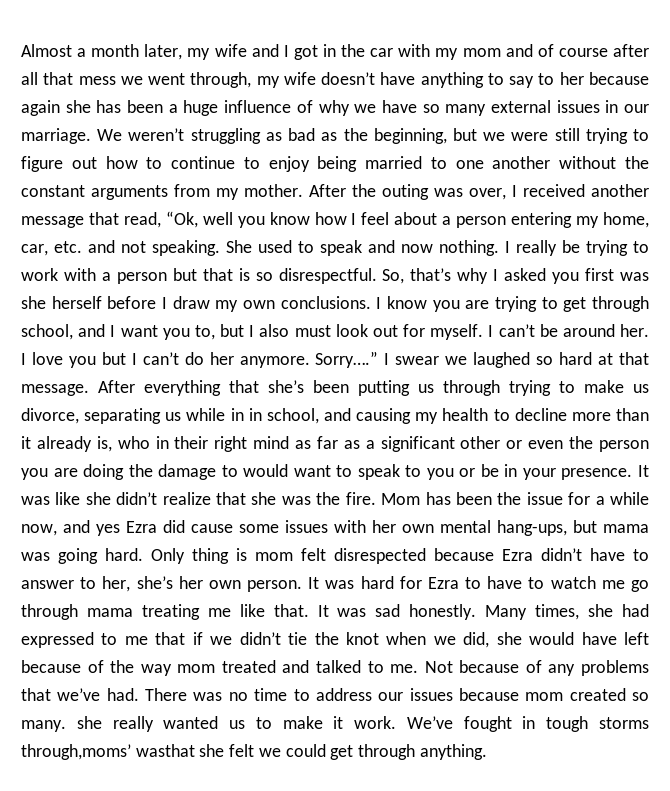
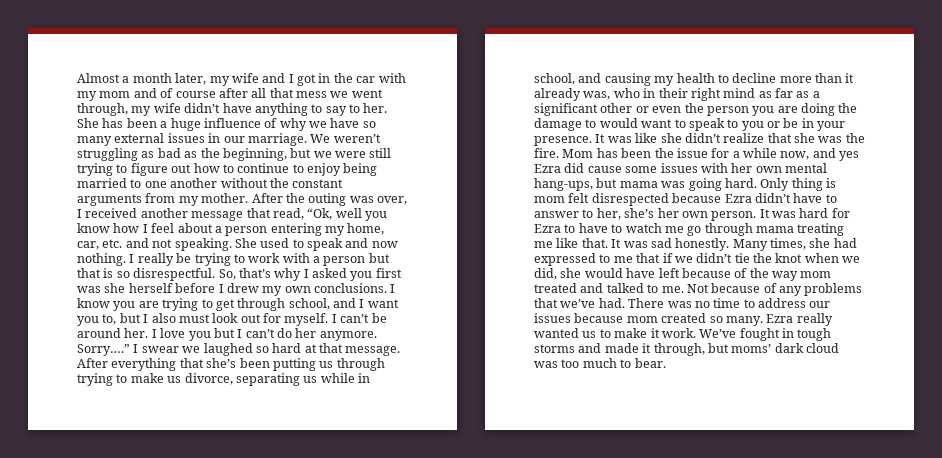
- Almost a month later, my wife and I got in the car with my mom and of course after all that mess we went through, my wife doesn’t have anything to say to her because again she has been a huge influence of why we have so many external issues in our marriage.
+ Almost a month later, my wife and I got in the car with my mom and of course after all that mess we went through, my wife didn’t have anything to say to her. She has been a huge influence of why we have so many external issues in our marriage.
- So, that’s why I asked you first was she herself before I draw my own conclusions.
+ So, that’s why I asked you first was she herself before I drew my own conclusions.
- After everything that she’s been putting us through trying to make us divorce, separating us while in in school, and causing my health to decline more than it already is, who in their right mind as far as a significant other or even the person you are doing the damage to would want to speak to you or be in your presence.
+ After everything that she’s been putting us through trying to make us divorce, separating us while in school, and causing my health to decline more than it already was, who in their right mind as far as a significant other or even the person you are doing the damage to would want to speak to you or be in your presence.
- There was no time to address our issues because mom created so many. she really wanted us to make it work.
+ There was no time to address our issues because mom created so many. Ezra really wanted us to make it work.
- We’ve fought in tough storms through,moms’ wasthat she felt we could get through anything.
+ We’ve fought in tough storms and made it through, but moms’ dark cloud was too much to bear.

